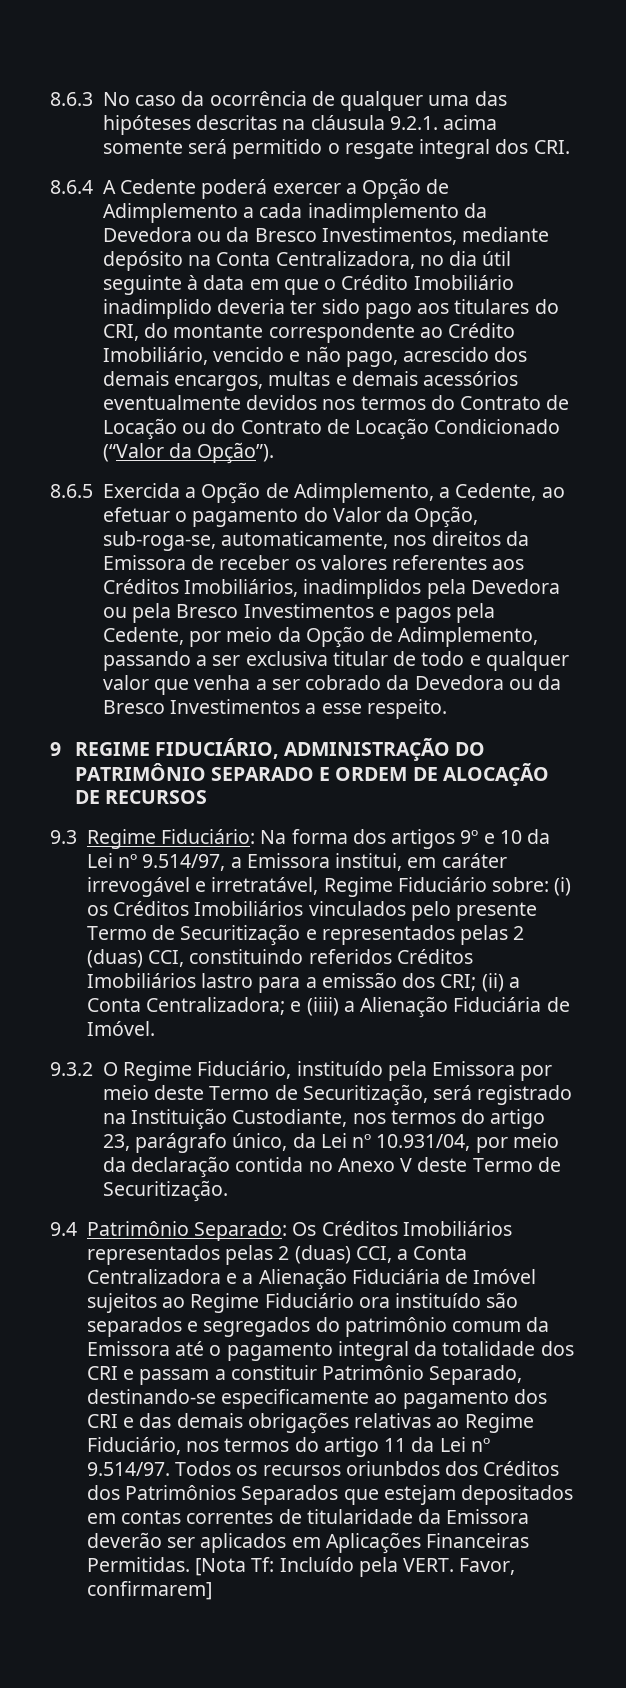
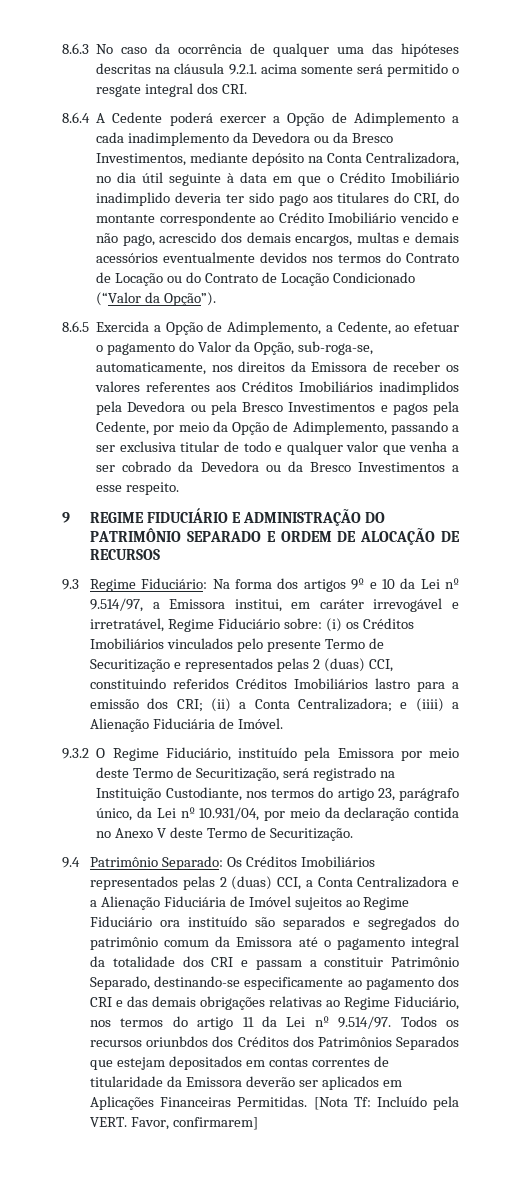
- 8.6.4 A Cedente poderá exercer a Opção de Adimplemento a cada inadimplemento da Devedora ou da Bresco Investimentos, mediante depósito na Conta Centralizadora, no dia útil seguinte à data em que o Crédito Imobiliário inadimplido deveria ter sido pago aos titulares do CRI, do montante correspondente ao Crédito Imobiliário, vencido e não pago, acrescido dos demais encargos, multas e demais acessórios eventualmente devidos nos termos do Contrato de Locação ou do Contrato de Locação Condicionado (“Valor da Opção”).
+ 8.6.4 A Cedente poderá exercer a Opção de Adimplemento a cada inadimplemento da Devedora ou da Bresco Investimentos, mediante depósito na Conta Centralizadora, no dia útil seguinte à data em que o Crédito Imobiliário inadimplido deveria ter sido pago aos titulares do CRI, do montante correspondente ao Crédito Imobiliário vencido e não pago, acrescido dos demais encargos, multas e demais acessórios eventualmente devidos nos termos do Contrato de Locação ou do Contrato de Locação Condicionado (“Valor da Opção”).
- 8.6.5 Exercida a Opção de Adimplemento, a Cedente, ao efetuar o pagamento do Valor da Opção, sub-roga-se, automaticamente, nos direitos da Emissora de receber os valores referentes aos Créditos Imobiliários, inadimplidos pela Devedora ou pela Bresco Investimentos e pagos pela Cedente, por meio da Opção de Adimplemento, passando a ser exclusiva titular de todo e qualquer valor que venha a ser cobrado da Devedora ou da Bresco Investimentos a esse respeito.
+ 8.6.5 Exercida a Opção de Adimplemento, a Cedente, ao efetuar o pagamento do Valor da Opção, sub-roga-se, automaticamente, nos direitos da Emissora de receber os valores referentes aos Créditos Imobiliários inadimplidos pela Devedora ou pela Bresco Investimentos e pagos pela Cedente, por meio da Opção de Adimplemento, passando a ser exclusiva titular de todo e qualquer valor que venha a ser cobrado da Devedora ou da Bresco Investimentos a esse respeito.
- 9 REGIME FIDUCIÁRIO, ADMINISTRAÇÃO DO PATRIMÔNIO SEPARADO E ORDEM DE ALOCAÇÃO DE RECURSOS
+ 9 REGIME FIDUCIÁRIO E ADMINISTRAÇÃO DO PATRIMÔNIO SEPARADO E ORDEM DE ALOCAÇÃO DE RECURSOS

